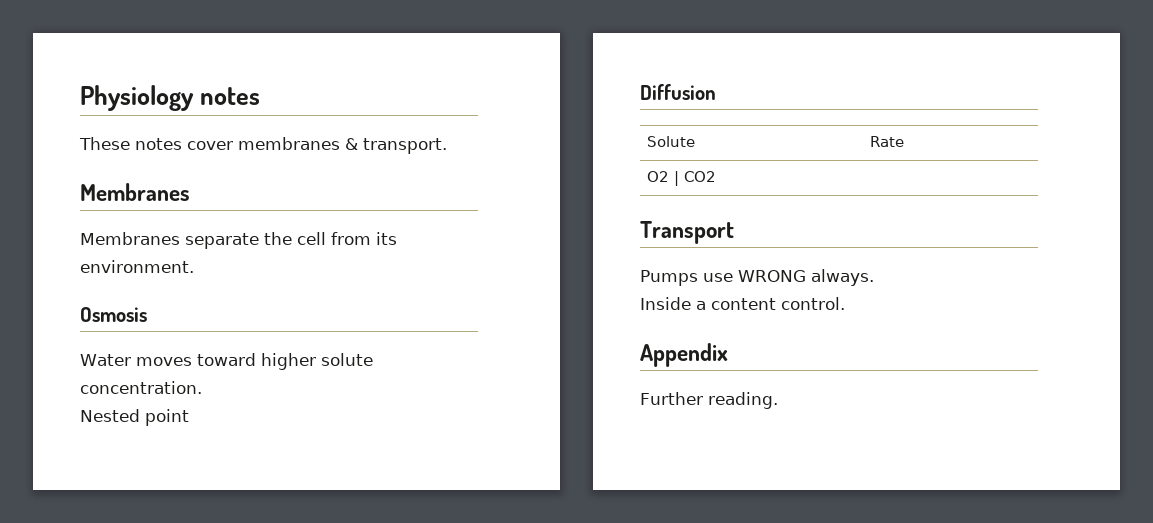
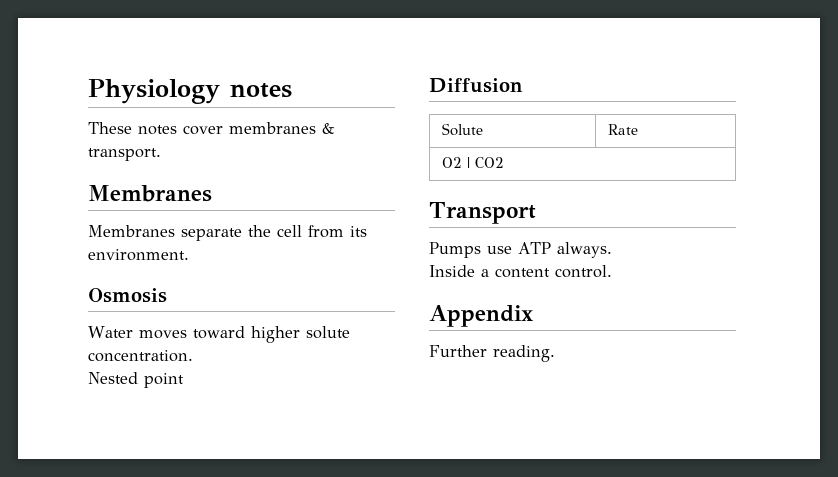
- Pumps use WRONG always.
+ Pumps use ATP always.

